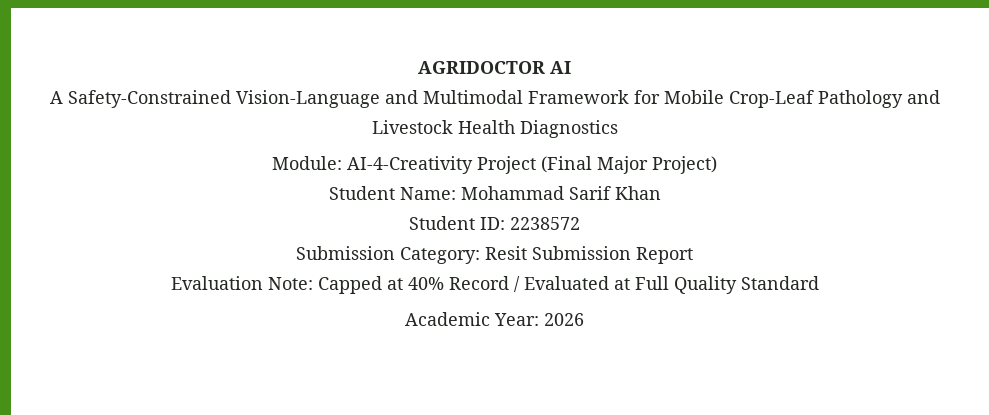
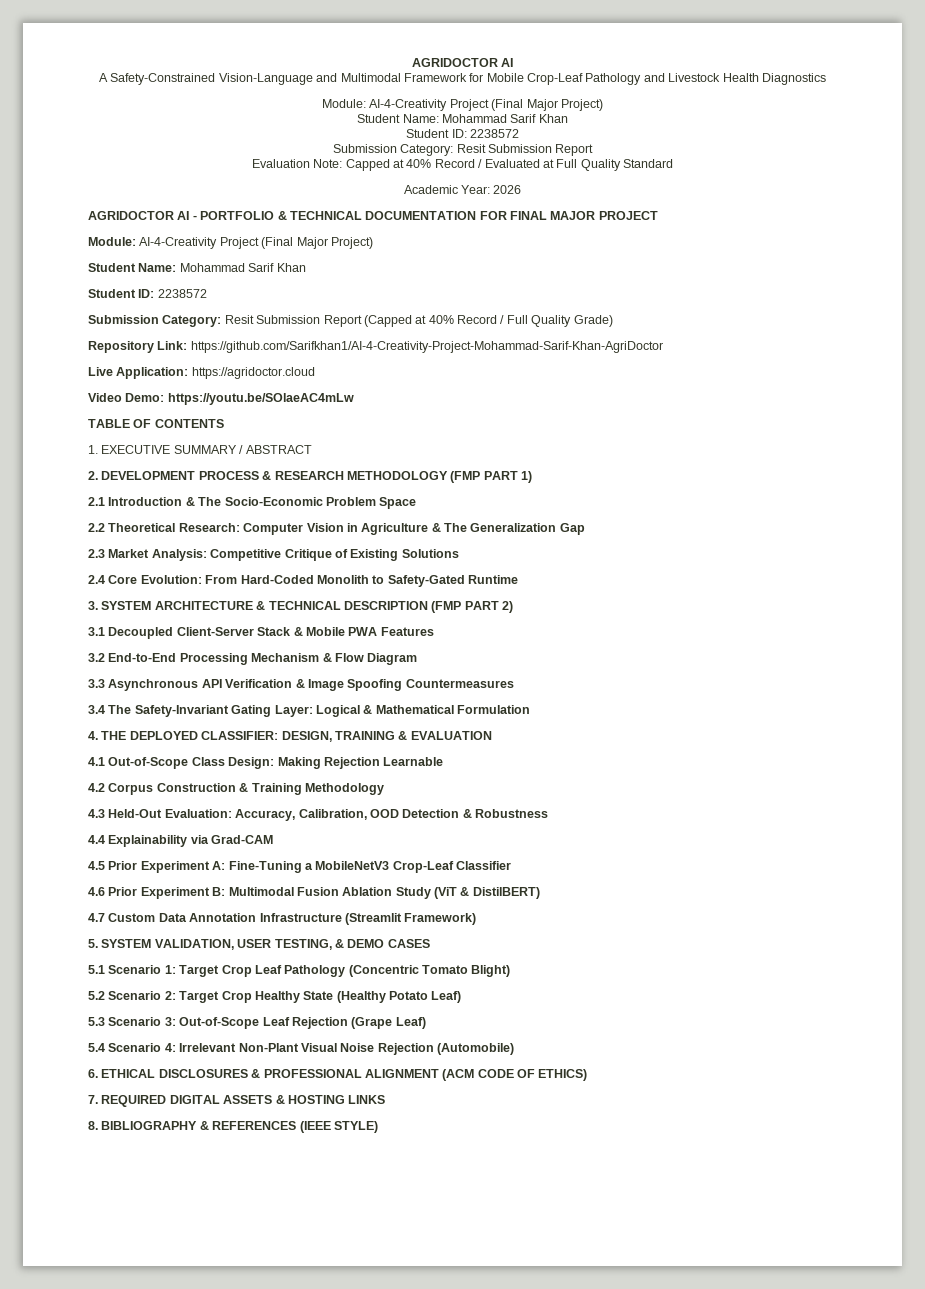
+ AGRIDOCTOR AI - PORTFOLIO & TECHNICAL DOCUMENTATION FOR FINAL MAJOR PROJECT
+ Module: AI-4-Creativity Project (Final Major Project)
+ Student Name: Mohammad Sarif Khan
+ Student ID: 2238572
+ Submission Category: Resit Submission Report (Capped at 40% Record / Full Quality Grade)
+ Repository Link: https://github.com/Sarifkhan1/AI-4-Creativity-Project-Mohammad-Sarif-Khan-AgriDoctor
+ Live Application: https://agridoctor.cloud
+ Video Demo: https://youtu.be/SOlaeAC4mLw
+ TABLE OF CONTENTS
+ 1. EXECUTIVE SUMMARY / ABSTRACT
+ 2. DEVELOPMENT PROCESS & RESEARCH METHODOLOGY (FMP PART 1)
+ 2.1 Introduction & The Socio-Economic Problem Space
+ 2.2 Theoretical Research: Computer Vision in Agriculture & The Generalization Gap
+ 2.3 Market Analysis: Competitive Critique of Existing Solutions
+ 2.4 Core Evolution: From Hard-Coded Monolith to Safety-Gated Runtime
+ 3. SYSTEM ARCHITECTURE & TECHNICAL DESCRIPTION (FMP PART 2)
+ 3.1 Decoupled Client-Server Stack & Mobile PWA Features
+ 3.2 End-to-End Processing Mechanism & Flow Diagram
+ 3.3 Asynchronous API Verification & Image Spoofing Countermeasures
+ 3.4 The Safety-Invariant Gating Layer: Logical & Mathematical Formulation
+ 4. THE DEPLOYED CLASSIFIER: DESIGN, TRAINING & EVALUATION
+ 4.1 Out-of-Scope Class Design: Making Rejection Learnable
+ 4.2 Corpus Construction & Training Methodology
+ 4.3 Held-Out Evaluation: Accuracy, Calibration, OOD Detection & Robustness
+ 4.4 Explainability via Grad-CAM
+ 4.5 Prior Experiment A: Fine-Tuning a MobileNetV3 Crop-Leaf Classifier
+ 4.6 Prior Experiment B: Multimodal Fusion Ablation Study (ViT & DistilBERT)
+ 4.7 Custom Data Annotation Infrastructure (Streamlit Framework)
+ 5. SYSTEM VALIDATION, USER TESTING, & DEMO CASES
+ 5.1 Scenario 1: Target Crop Leaf Pathology (Concentric Tomato Blight)
+ 5.2 Scenario 2: Target Crop Healthy State (Healthy Potato Leaf)
+ 5.3 Scenario 3: Out-of-Scope Leaf Rejection (Grape Leaf)
+ 5.4 Scenario 4: Irrelevant Non-Plant Visual Noise Rejection (Automobile)
+ 6. ETHICAL DISCLOSURES & PROFESSIONAL ALIGNMENT (ACM CODE OF ETHICS)
+ 7. REQUIRED DIGITAL ASSETS & HOSTING LINKS
+ 8. BIBLIOGRAPHY & REFERENCES (IEEE STYLE)

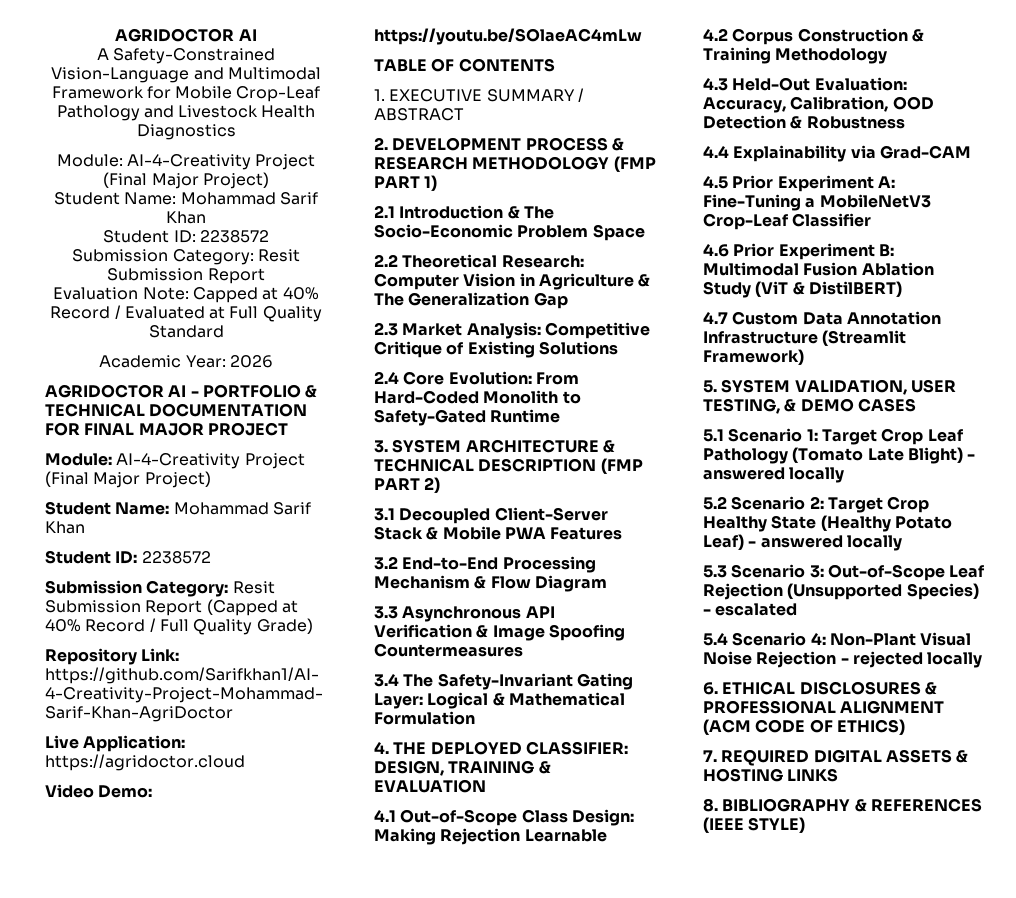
- 5.1 Scenario 1: Target Crop Leaf Pathology (Concentric Tomato Blight)
+ 5.1 Scenario 1: Target Crop Leaf Pathology (Tomato Late Blight) - answered locally
- 5.2 Scenario 2: Target Crop Healthy State (Healthy Potato Leaf)
+ 5.2 Scenario 2: Target Crop Healthy State (Healthy Potato Leaf) - answered locally
- 5.3 Scenario 3: Out-of-Scope Leaf Rejection (Grape Leaf)
+ 5.3 Scenario 3: Out-of-Scope Leaf Rejection (Unsupported Species) - escalated
- 5.4 Scenario 4: Irrelevant Non-Plant Visual Noise Rejection (Automobile)
+ 5.4 Scenario 4: Non-Plant Visual Noise Rejection - rejected locally

